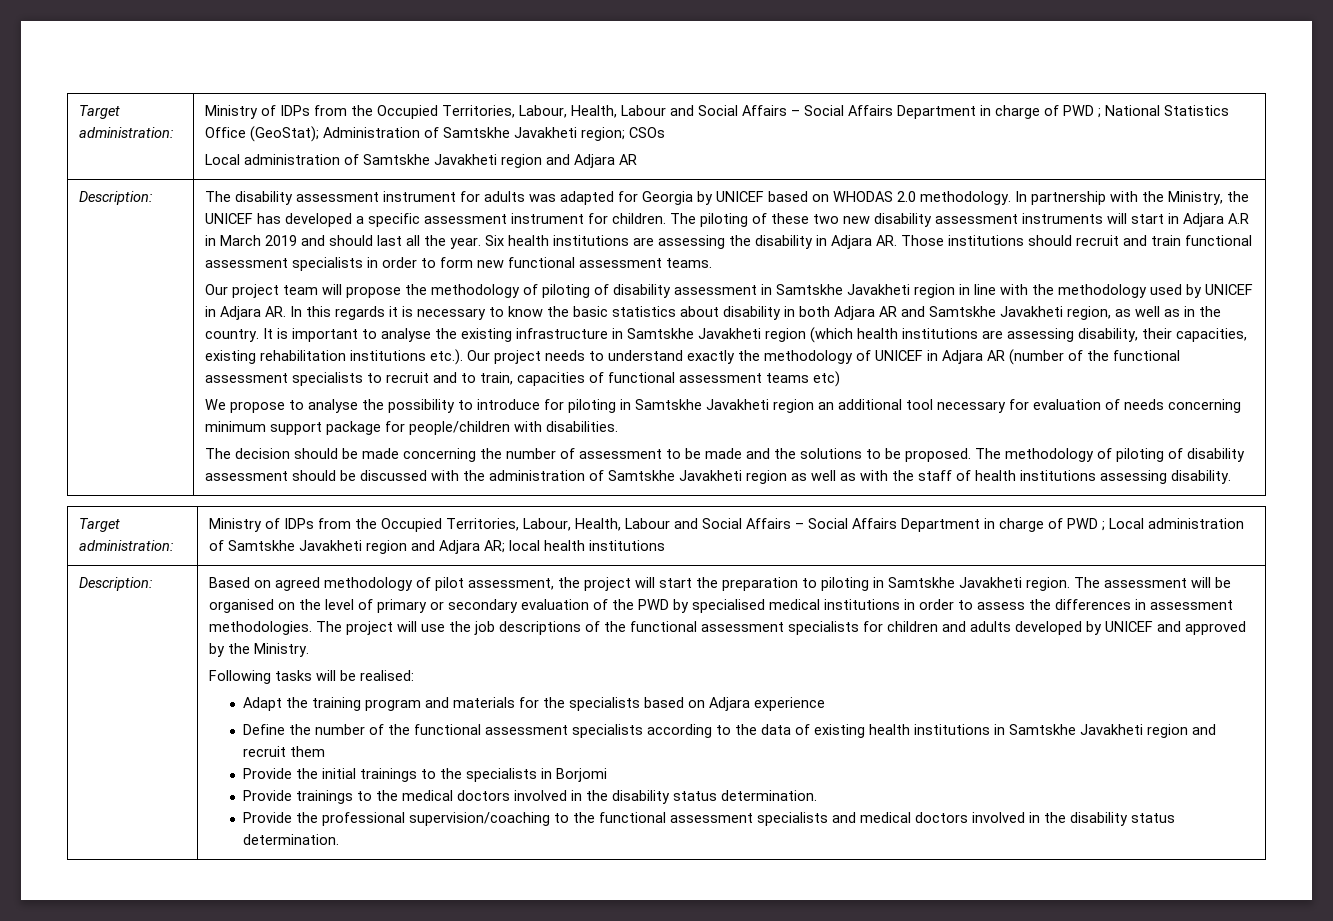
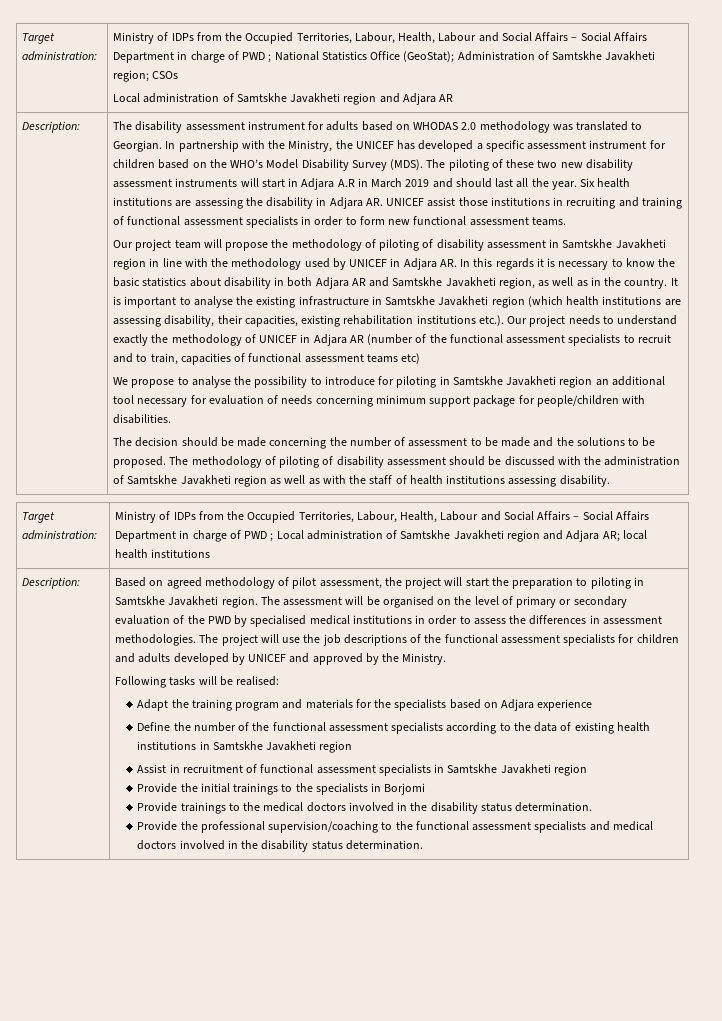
- The disability assessment instrument for adults was adapted for Georgia by UNICEF based on WHODAS 2.0 methodology.
+ The disability assessment instrument for adults based on WHODAS 2.0 methodology was translated to Georgian.
- In partnership with the Ministry, the UNICEF has developed a specific assessment instrument for children.
+ In partnership with the Ministry, the UNICEF has developed a specific assessment instrument for children based on the WHO’s Model Disability Survey (MDS).
- Six health institutions are assessing the disability in Adjara AR. Those institutions should recruit and train functional assessment specialists in order to form new functional assessment teams.
+ Six health institutions are assessing the disability in Adjara AR. UNICEF assist those institutions in recruiting and training of functional assessment specialists in order to form new functional assessment teams.
- Define the number of the functional assessment specialists according to the data of existing health institutions in Samtskhe Javakheti region and recruit them
+ Define the number of the functional assessment specialists according to the data of existing health institutions in Samtskhe Javakheti region
+ Assist in recruitment of functional assessment specialists in Samtskhe Javakheti region

